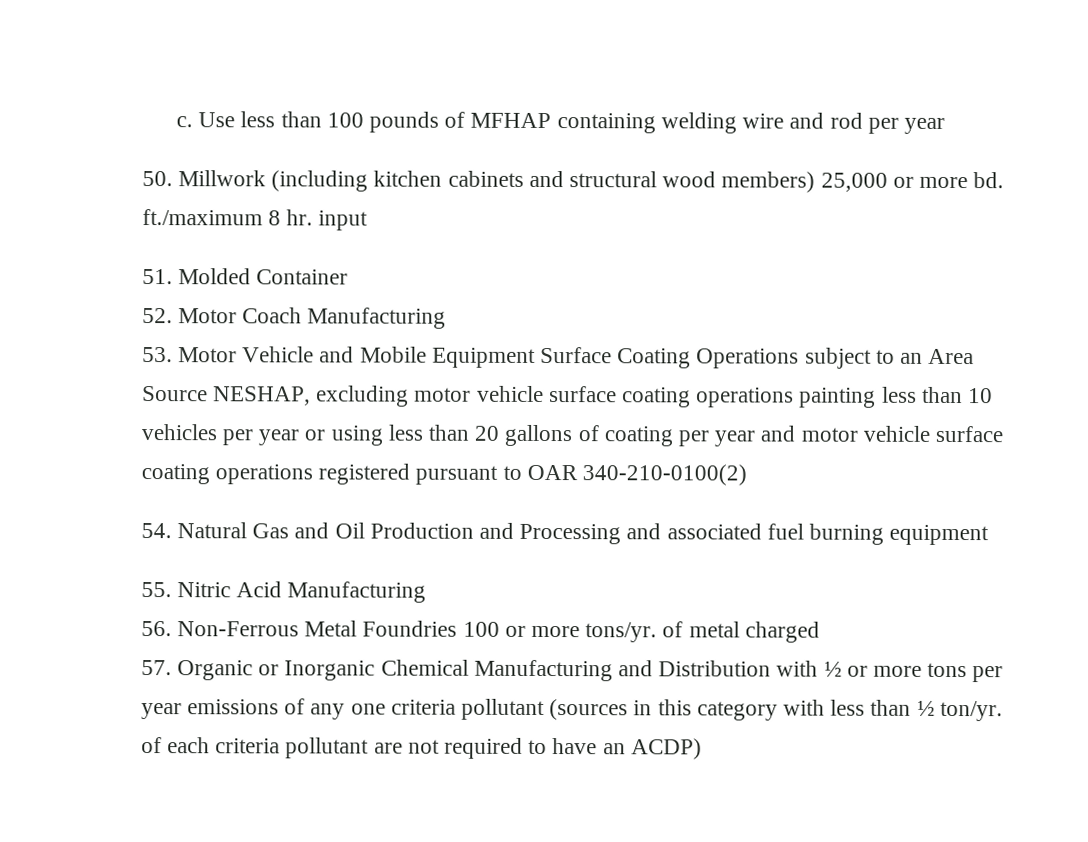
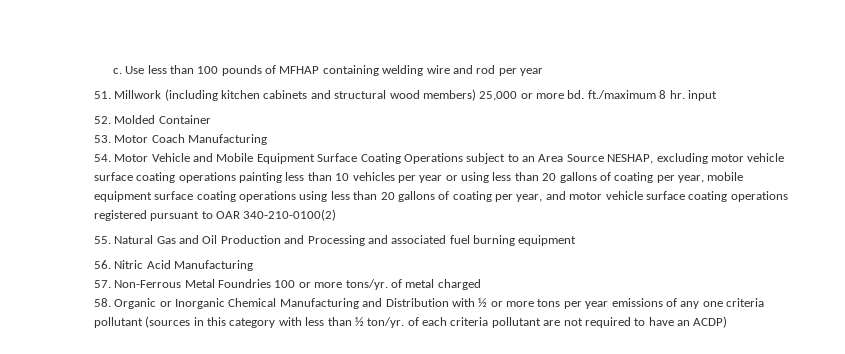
- 50. Millwork (including kitchen cabinets and structural wood members) 25,000 or more bd. ft./maximum 8 hr. input
+ 51. Millwork (including kitchen cabinets and structural wood members) 25,000 or more bd. ft./maximum 8 hr. input
- 51. Molded Container
+ 52. Molded Container
- 52. Motor Coach Manufacturing
+ 53. Motor Coach Manufacturing
- 53. Motor Vehicle and Mobile Equipment Surface Coating Operations subject to an Area Source NESHAP, excluding motor vehicle surface coating operations painting less than 10 vehicles per year or using less than 20 gallons of coating per year and motor vehicle surface coating operations registered pursuant to OAR 340-210-0100(2)
+ 54. Motor Vehicle and Mobile Equipment Surface Coating Operations subject to an Area Source NESHAP, excluding motor vehicle surface coating operations painting less than 10 vehicles per year or using less than 20 gallons of coating per year, mobile equipment surface coating operations using less than 20 gallons of coating per year, and motor vehicle surface coating operations registered pursuant to OAR 340-210-0100(2)
- 54. Natural Gas and Oil Production and Processing and associated fuel burning equipment
+ 55. Natural Gas and Oil Production and Processing and associated fuel burning equipment
- 55. Nitric Acid Manufacturing
+ 56. Nitric Acid Manufacturing
- 56. Non-Ferrous Metal Foundries 100 or more tons/yr. of metal charged
+ 57. Non-Ferrous Metal Foundries 100 or more tons/yr. of metal charged
- 57. Organic or Inorganic Chemical Manufacturing and Distribution with ½ or more tons per year emissions of any one criteria pollutant (sources in this category with less than ½ ton/yr. of each criteria pollutant are not required to have an ACDP)
+ 58. Organic or Inorganic Chemical Manufacturing and Distribution with ½ or more tons per year emissions of any one criteria pollutant (sources in this category with less than ½ ton/yr. of each criteria pollutant are not required to have an ACDP)

